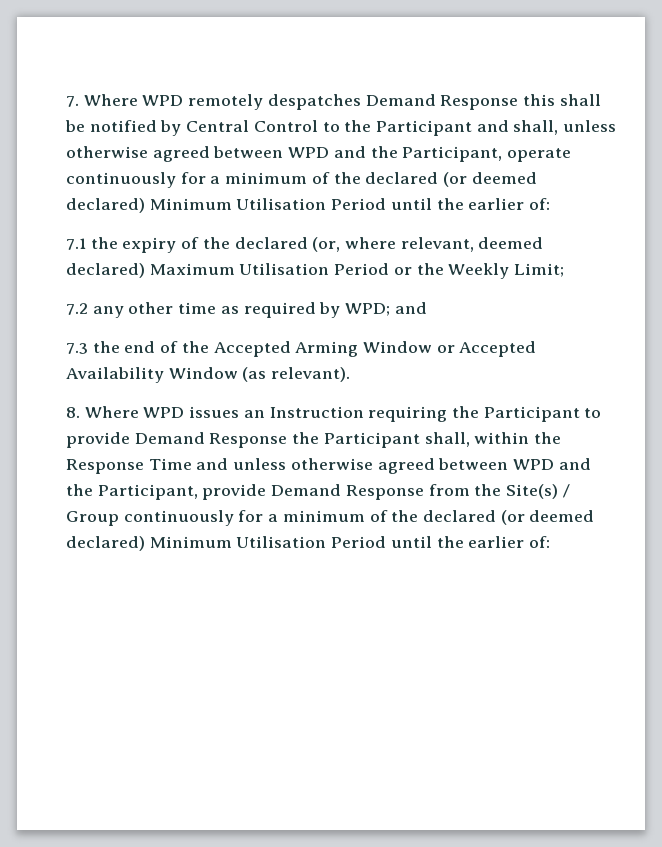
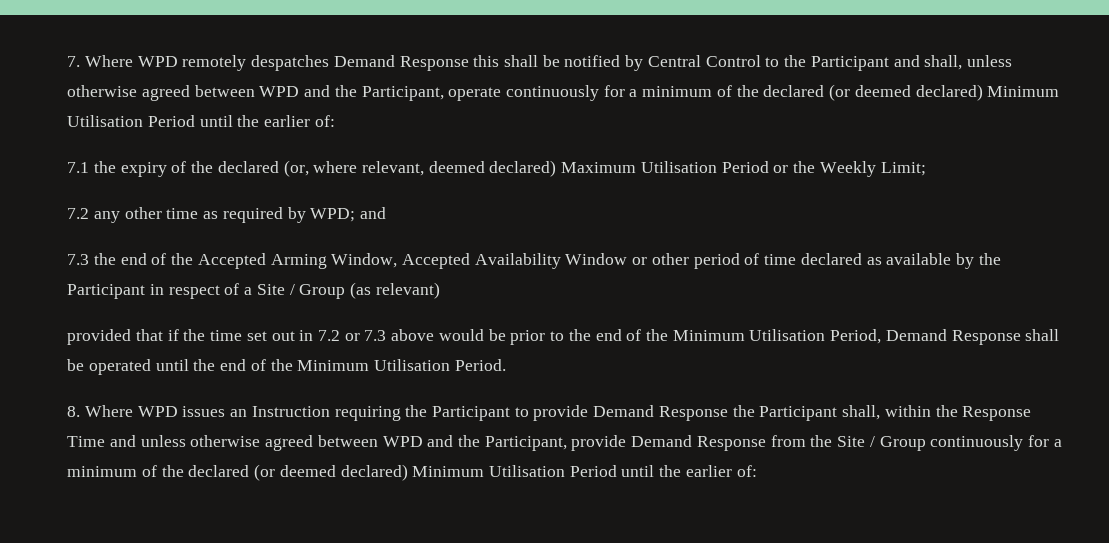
- 7.3 the end of the Accepted Arming Window or Accepted Availability Window (as relevant).
+ 7.3 the end of the Accepted Arming Window, Accepted Availability Window or other period of time declared as available by the Participant in respect of a Site / Group (as relevant)
+ provided that if the time set out in 7.2 or 7.3 above would be prior to the end of the Minimum Utilisation Period, Demand Response shall be operated until the end of the Minimum Utilisation Period.
- 8. Where WPD issues an Instruction requiring the Participant to provide Demand Response the Participant shall, within the Response Time and unless otherwise agreed between WPD and the Participant, provide Demand Response from the Site(s) / Group continuously for a minimum of the declared (or deemed declared) Minimum Utilisation Period until the earlier of:
+ 8. Where WPD issues an Instruction requiring the Participant to provide Demand Response the Participant shall, within the Response Time and unless otherwise agreed between WPD and the Participant, provide Demand Response from the Site / Group continuously for a minimum of the declared (or deemed declared) Minimum Utilisation Period until the earlier of:

